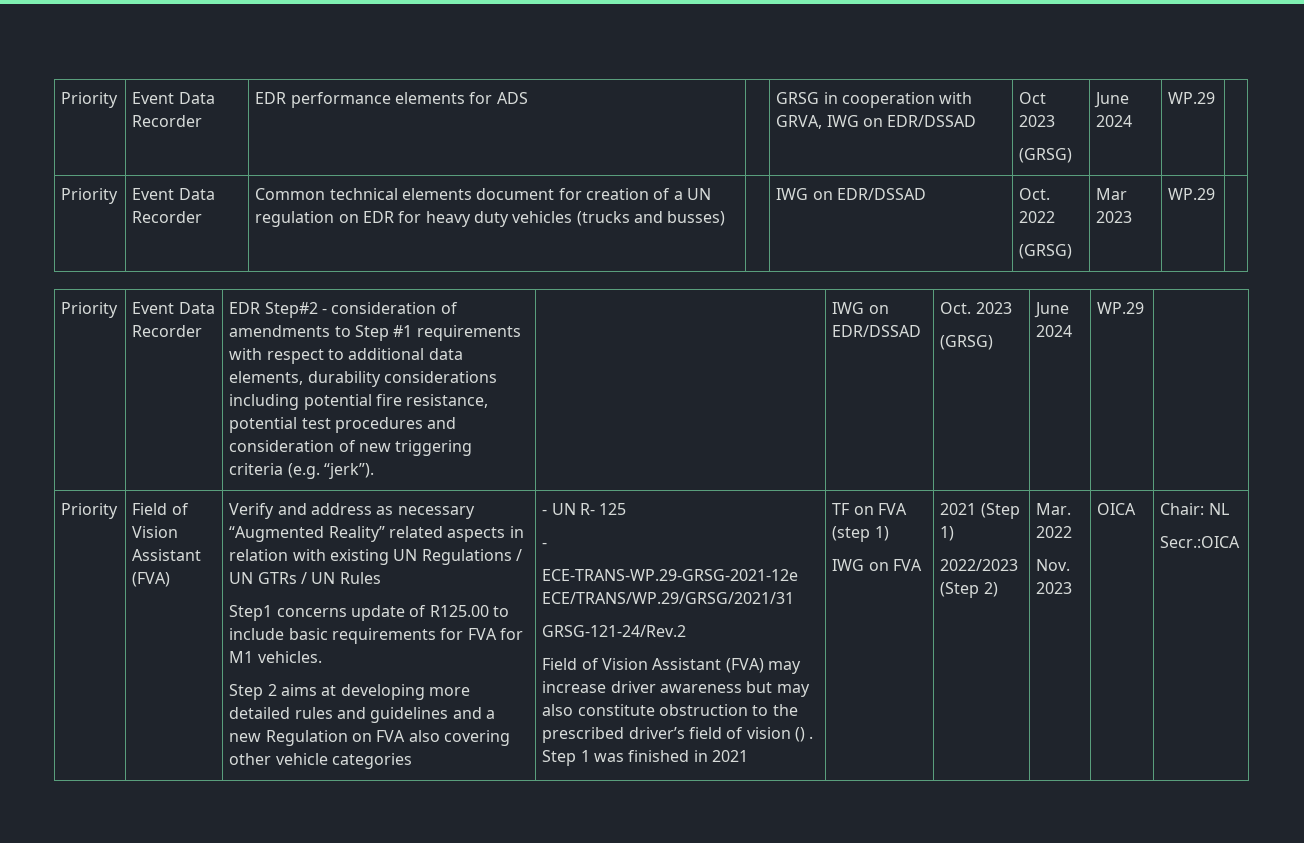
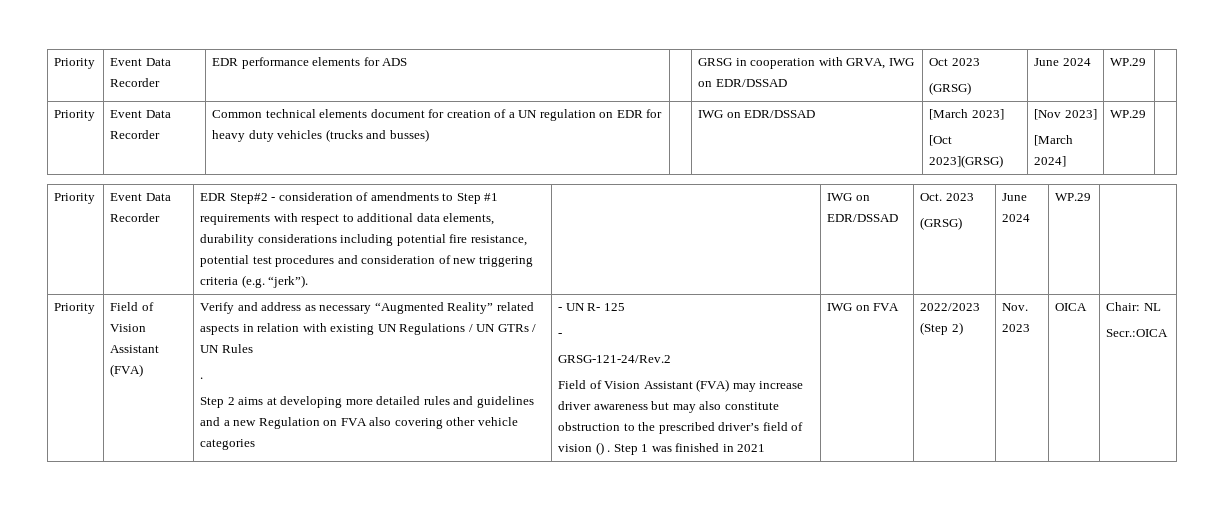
- Priority | Event Data Recorder | Common technical elements document for creation of a UN regulation on EDR for heavy duty vehicles (trucks and busses) | | IWG on EDR/DSSAD | Oct. 2022
- (GRSG) | Mar 2023 | WP.29 |
+ Priority | Event Data Recorder | Common technical elements document for creation of a UN regulation on EDR for heavy duty vehicles (trucks and busses) | | IWG on EDR/DSSAD | [March 2023]
+ [Oct 2023](GRSG) | [Nov 2023]
+ [March 2024] | WP.29 |
  Verify and address as necessary “Augmented Reality” related aspects in relation with existing UN Regulations / UN GTRs / UN Rules
- Step1 concerns update of R125.00 to include basic requirements for FVA for M1 vehicles.
+ .
- ECE-TRANS-WP.29-GRSG-2021-12e ECE/TRANS/WP.29/GRSG/2021/31
- TF on FVA (step 1)
- 2021 (Step 1)
- Mar. 2022

